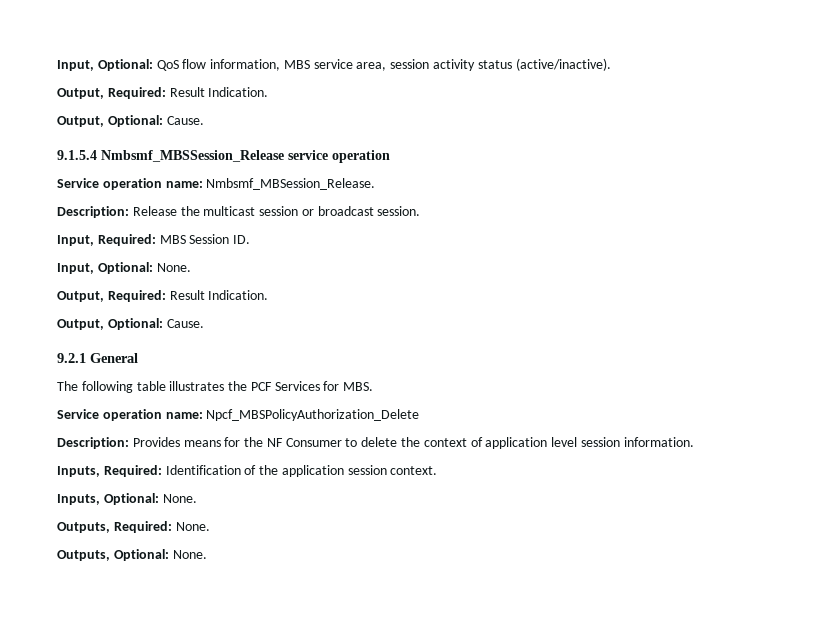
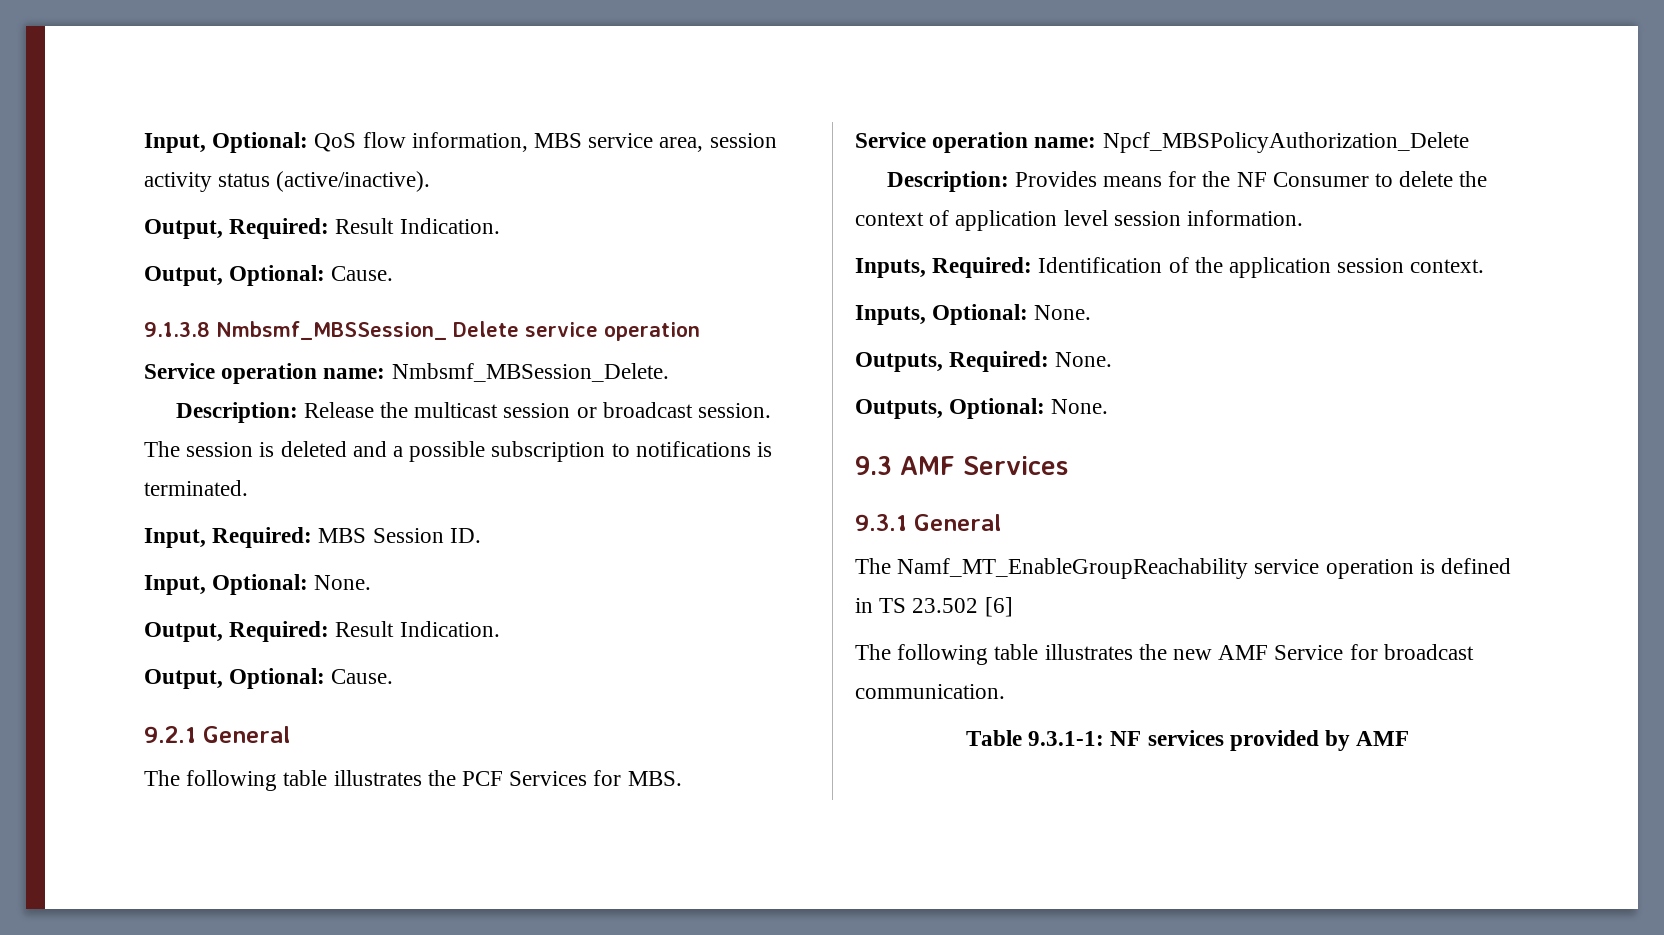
- 9.1.5.4 Nmbsmf_MBSSession_Release service operation
+ 9.1.3.8 Nmbsmf_MBSSession_ Delete service operation
- Service operation name: Nmbsmf_MBSession_Release.
+ Service operation name: Nmbsmf_MBSession_Delete.
+ The session is deleted and a possible subscription to notifications is terminated.
+ 9.3 AMF Services
+ 9.3.1 General
+ The Namf_MT_EnableGroupReachability service operation is defined in TS 23.502 [6]
+ The following table illustrates the new AMF Service for broadcast communication.
+ Table 9.3.1-1: NF services provided by AMF

